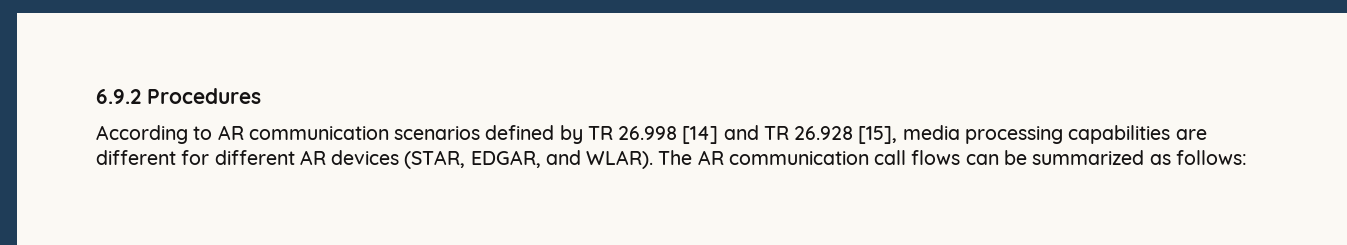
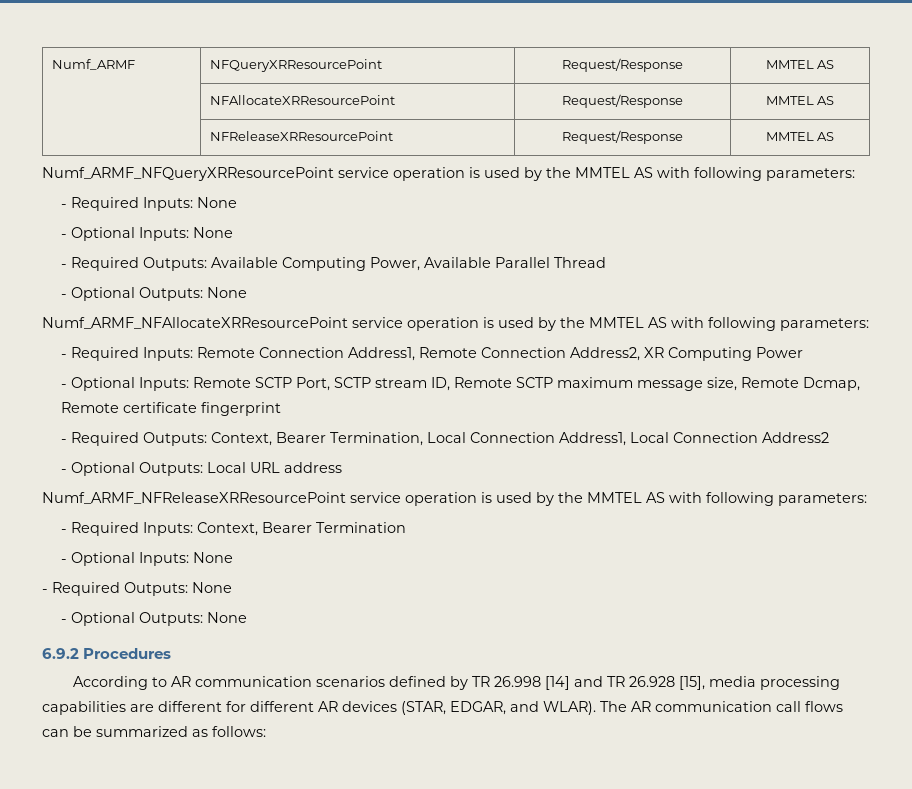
+ Numf_ARMF | NFQueryXRResourcePoint | Request/Response | MMTEL AS
+ | NFAllocateXRResourcePoint | Request/Response | MMTEL AS
+ | NFReleaseXRResourcePoint | Request/Response | MMTEL AS
+ Numf_ARMF_NFQueryXRResourcePoint service operation is used by the MMTEL AS with following parameters:
+ - Required Inputs: None
+ - Optional Inputs: None
+ - Required Outputs: Available Computing Power, Available Parallel Thread
+ - Optional Outputs: None
+ Numf_ARMF_NFAllocateXRResourcePoint service operation is used by the MMTEL AS with following parameters:
+ - Required Inputs: Remote Connection Address1, Remote Connection Address2, XR Computing Power
+ - Optional Inputs: Remote SCTP Port, SCTP stream ID, Remote SCTP maximum message size, Remote Dcmap, Remote certificate fingerprint
+ - Required Outputs: Context, Bearer Termination, Local Connection Address1, Local Connection Address2
+ - Optional Outputs: Local URL address
+ Numf_ARMF_NFReleaseXRResourcePoint service operation is used by the MMTEL AS with following parameters:
+ - Required Inputs: Context, Bearer Termination
+ - Optional Inputs: None
+ - Required Outputs: None
+ - Optional Outputs: None

